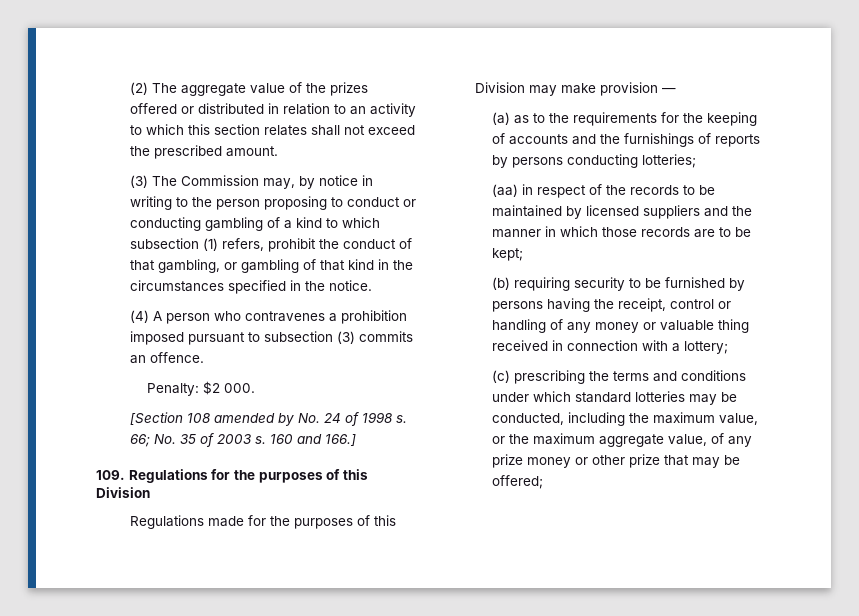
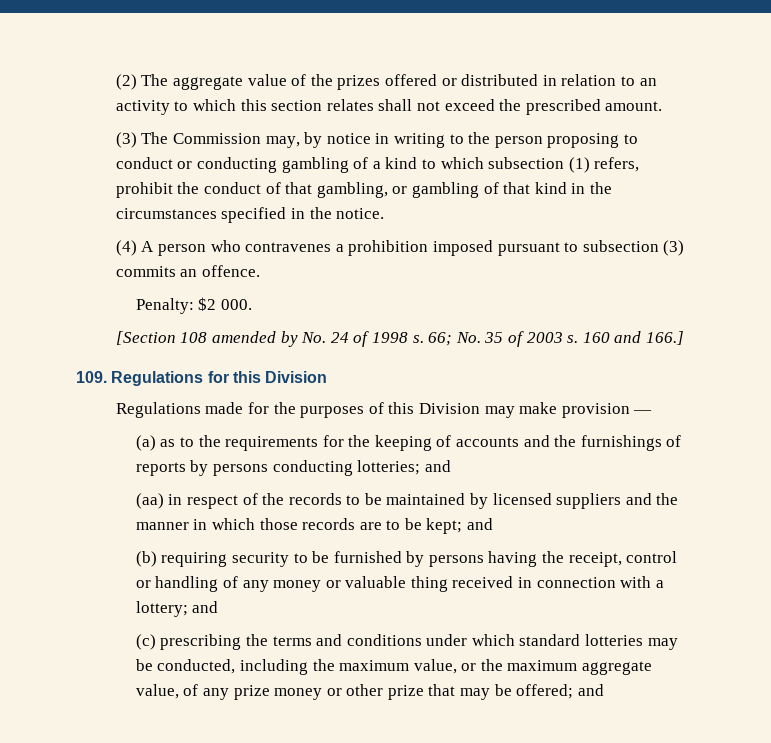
- 109. Regulations for the purposes of this Division
+ 109. Regulations for this Division
- (a) as to the requirements for the keeping of accounts and the furnishings of reports by persons conducting lotteries;
+ (a) as to the requirements for the keeping of accounts and the furnishings of reports by persons conducting lotteries; and
- (aa) in respect of the records to be maintained by licensed suppliers and the manner in which those records are to be kept;
+ (aa) in respect of the records to be maintained by licensed suppliers and the manner in which those records are to be kept; and
- (b) requiring security to be furnished by persons having the receipt, control or handling of any money or valuable thing received in connection with a lottery;
+ (b) requiring security to be furnished by persons having the receipt, control or handling of any money or valuable thing received in connection with a lottery; and
- (c) prescribing the terms and conditions under which standard lotteries may be conducted, including the maximum value, or the maximum aggregate value, of any prize money or other prize that may be offered;
+ (c) prescribing the terms and conditions under which standard lotteries may be conducted, including the maximum value, or the maximum aggregate value, of any prize money or other prize that may be offered; and

